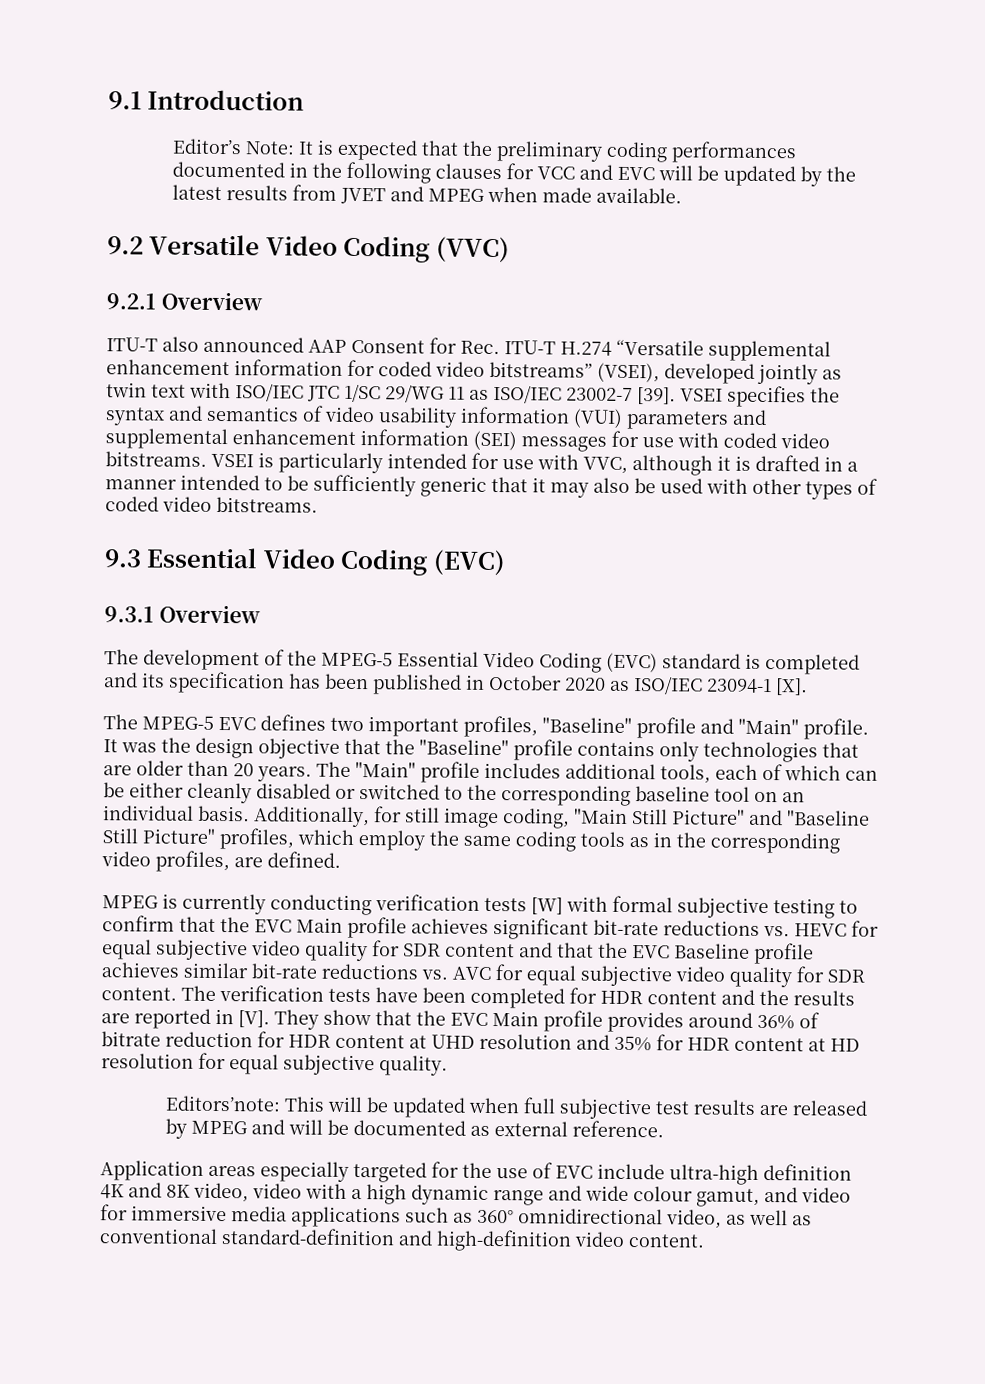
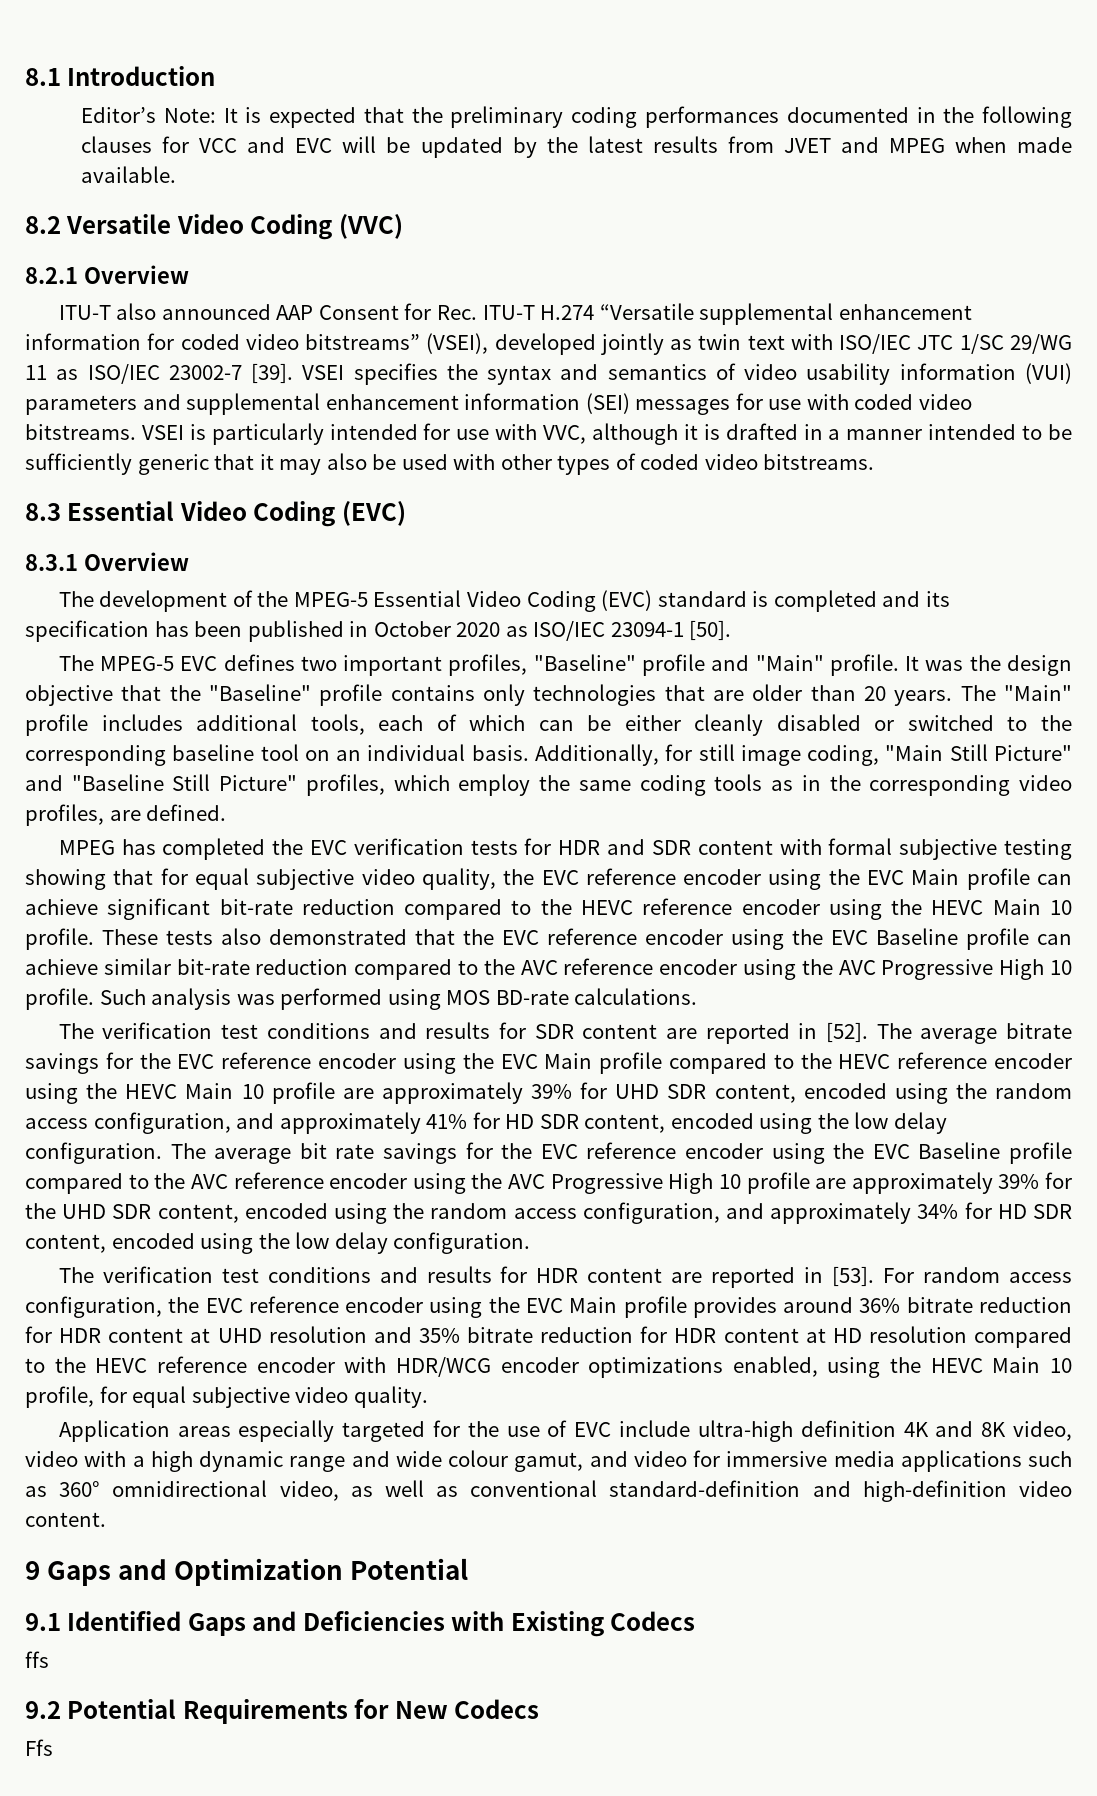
- 9.1 Introduction
+ 8.1 Introduction
- 9.2 Versatile Video Coding (VVC)
+ 8.2 Versatile Video Coding (VVC)
- 9.2.1 Overview
+ 8.2.1 Overview
- 9.3 Essential Video Coding (EVC)
+ 8.3 Essential Video Coding (EVC)
- 9.3.1 Overview
+ 8.3.1 Overview
- The development of the MPEG-5 Essential Video Coding (EVC) standard is completed and its specification has been published in October 2020 as ISO/IEC 23094-1 [X].
+ The development of the MPEG-5 Essential Video Coding (EVC) standard is completed and its specification has been published in October 2020 as ISO/IEC 23094-1 [50].
- MPEG is currently conducting verification tests [W] with formal subjective testing to confirm that the EVC Main profile achieves significant bit-rate reductions vs. HEVC for equal subjective video quality for SDR content and that the EVC Baseline profile achieves similar bit-rate reductions vs. AVC for equal subjective video quality for SDR content. The verification tests have been completed for HDR content and the results are reported in [V]. They show that the EVC Main profile provides around 36% of bitrate reduction for HDR content at UHD resolution and 35% for HDR content at HD resolution for equal subjective quality.
+ MPEG has completed the EVC verification tests for HDR and SDR content with formal subjective testing showing that for equal subjective video quality, the EVC reference encoder using the EVC Main profile can achieve significant bit-rate reduction compared to the HEVC reference encoder using the HEVC Main 10 profile. These tests also demonstrated that the EVC reference encoder using the EVC Baseline profile can achieve similar bit-rate reduction compared to the AVC reference encoder using the AVC Progressive High 10 profile. Such analysis was performed using MOS BD-rate calculations.
+ The verification test conditions and results for SDR content are reported in [52]. The average bitrate savings for the EVC reference encoder using the EVC Main profile compared to the HEVC reference encoder using the HEVC Main 10 profile are approximately 39% for UHD SDR content, encoded using the random access configuration, and approximately 41% for HD SDR content, encoded using the low delay configuration. The average bit rate savings for the EVC reference encoder using the EVC Baseline profile compared to the AVC reference encoder using the AVC Progressive High 10 profile are approximately 39% for the UHD SDR content, encoded using the random access configuration, and approximately 34% for HD SDR content, encoded using the low delay configuration.
+ The verification test conditions and results for HDR content are reported in [53]. For random access configuration, the EVC reference encoder using the EVC Main profile provides around 36% bitrate reduction for HDR content at UHD resolution and 35% bitrate reduction for HDR content at HD resolution compared to the HEVC reference encoder with HDR/WCG encoder optimizations enabled, using the HEVC Main 10 profile, for equal subjective video quality.
- Editors’note: This will be updated when full subjective test results are released by MPEG and will be documented as external reference.
+ 9 Gaps and Optimization Potential
+ 9.1 Identified Gaps and Deficiencies with Existing Codecs
+ ffs
+ 9.2 Potential Requirements for New Codecs
+ Ffs

